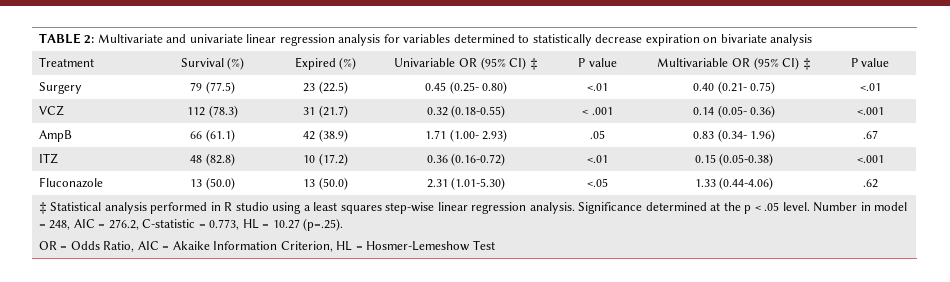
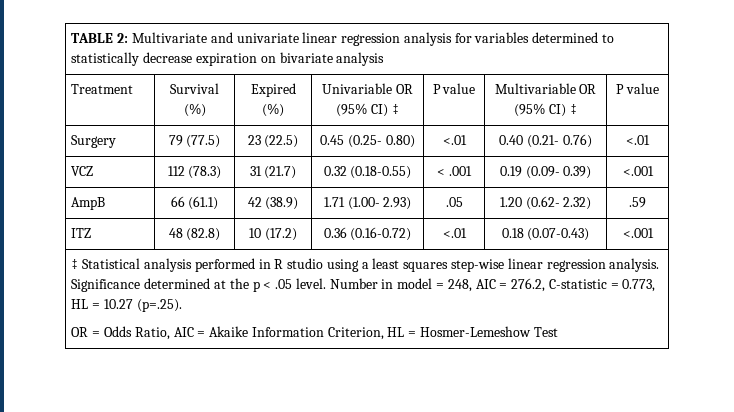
- Surgery | 79 (77.5) | 23 (22.5) | 0.45 (0.25- 0.80) | <.01 | 0.40 (0.21- 0.75) | <.01
+ Surgery | 79 (77.5) | 23 (22.5) | 0.45 (0.25- 0.80) | <.01 | 0.40 (0.21- 0.76) | <.01
- VCZ | 112 (78.3) | 31 (21.7) | 0.32 (0.18-0.55) | < .001 | 0.14 (0.05- 0.36) | <.001
+ VCZ | 112 (78.3) | 31 (21.7) | 0.32 (0.18-0.55) | < .001 | 0.19 (0.09- 0.39) | <.001
- AmpB | 66 (61.1) | 42 (38.9) | 1.71 (1.00- 2.93) | .05 | 0.83 (0.34- 1.96) | .67
+ AmpB | 66 (61.1) | 42 (38.9) | 1.71 (1.00- 2.93) | .05 | 1.20 (0.62- 2.32) | .59
- ITZ | 48 (82.8) | 10 (17.2) | 0.36 (0.16-0.72) | <.01 | 0.15 (0.05-0.38) | <.001
- Fluconazole | 13 (50.0) | 13 (50.0) | 2.31 (1.01-5.30) | <.05 | 1.33 (0.44-4.06) | .62
+ ITZ | 48 (82.8) | 10 (17.2) | 0.36 (0.16-0.72) | <.01 | 0.18 (0.07-0.43) | <.001

